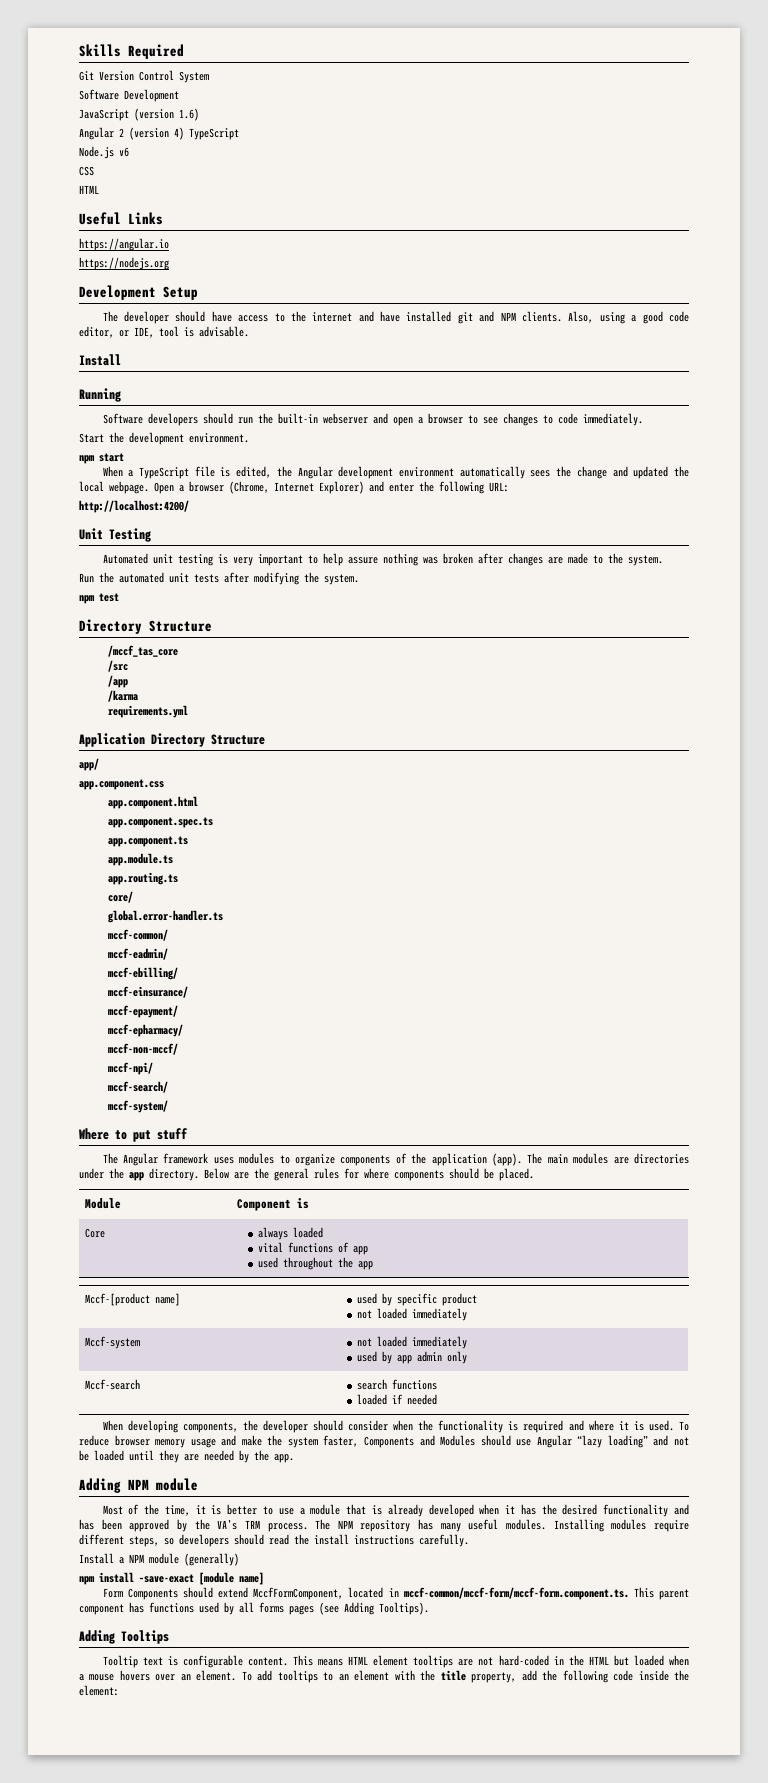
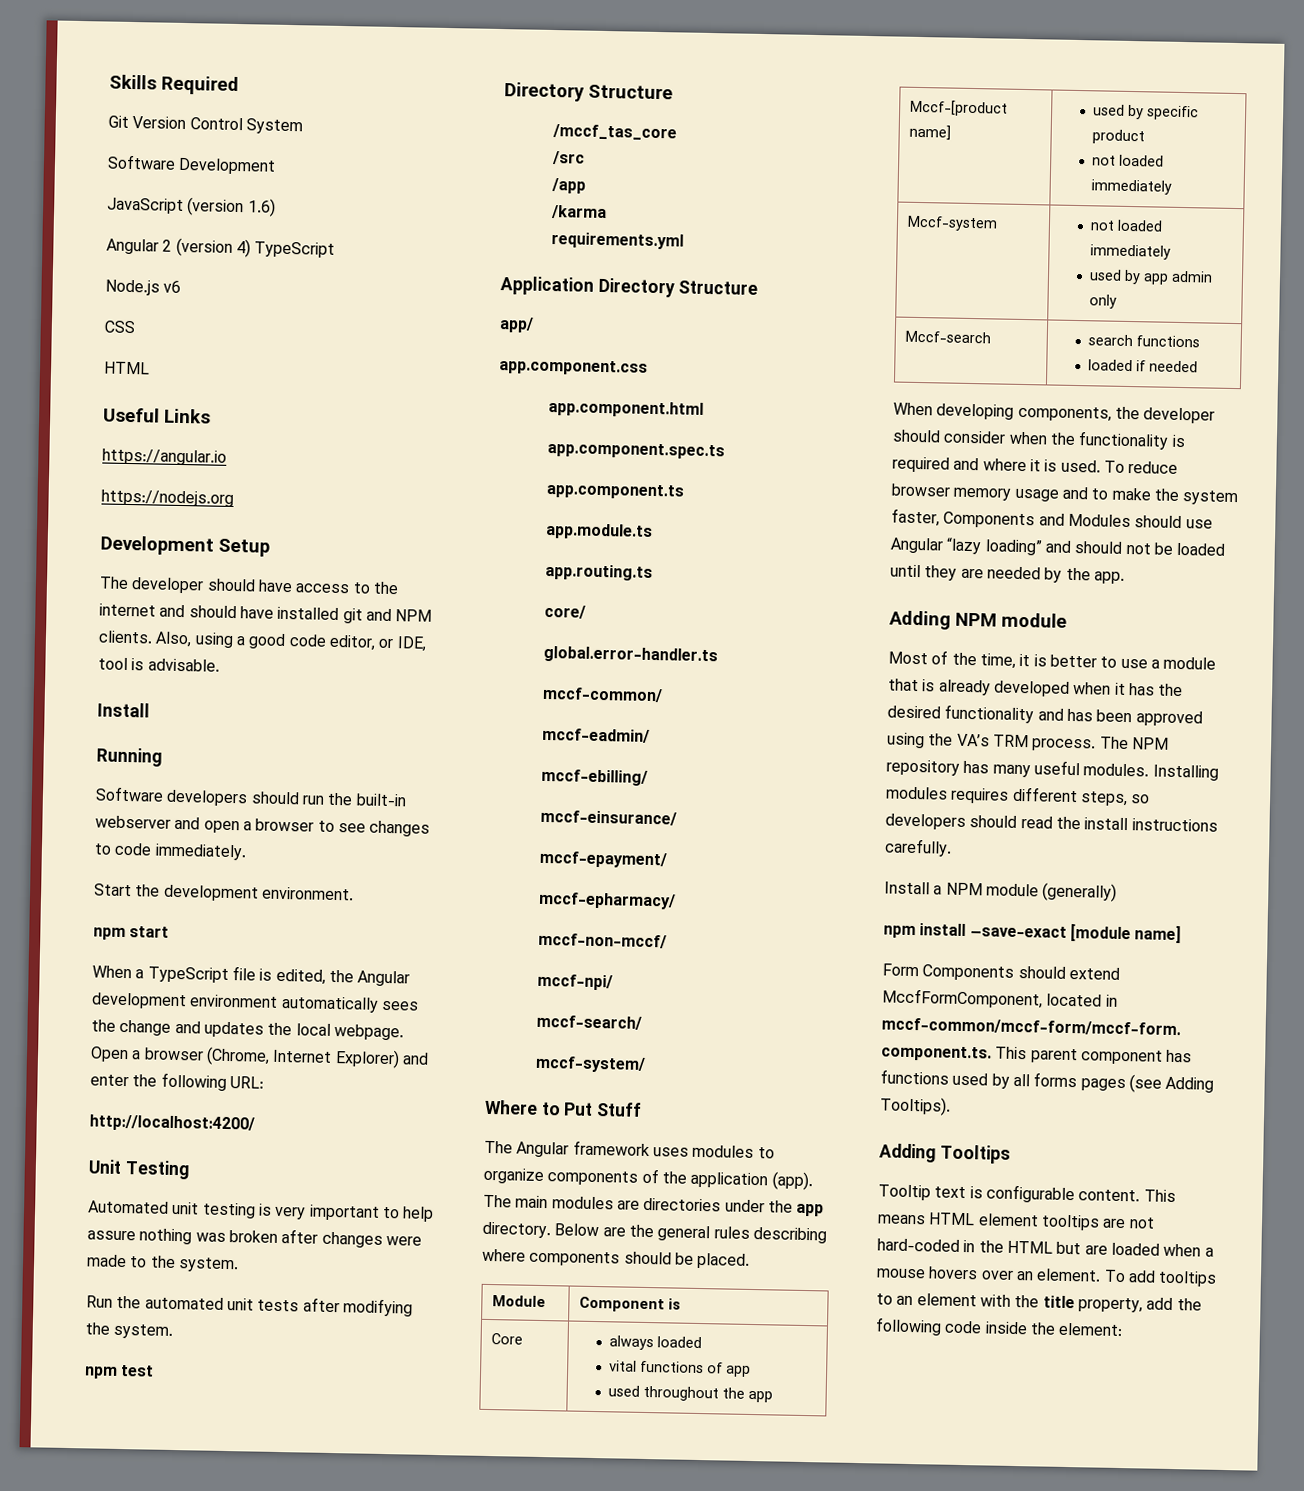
- The developer should have access to the internet and have installed git and NPM clients.
+ The developer should have access to the internet and should have installed git and NPM clients.
- When a TypeScript file is edited, the Angular development environment automatically sees the change and updated the local webpage.
+ When a TypeScript file is edited, the Angular development environment automatically sees the change and updates the local webpage.
- Automated unit testing is very important to help assure nothing was broken after changes are made to the system.
+ Automated unit testing is very important to help assure nothing was broken after changes were made to the system.
- Where to put stuff
+ Where to Put Stuff
- Below are the general rules for where components should be placed.
+ Below are the general rules describing where components should be placed.
- To reduce browser memory usage and make the system faster, Components and Modules should use Angular “lazy loading” and not be loaded until they are needed by the app.
+ To reduce browser memory usage and to make the system faster, Components and Modules should use Angular “lazy loading” and should not be loaded until they are needed by the app.
- Most of the time, it is better to use a module that is already developed when it has the desired functionality and has been approved by the VA’s TRM process.
+ Most of the time, it is better to use a module that is already developed when it has the desired functionality and has been approved using the VA’s TRM process.
- Installing modules require different steps, so developers should read the install instructions carefully.
+ Installing modules requires different steps, so developers should read the install instructions carefully.
- This means HTML element tooltips are not hard-coded in the HTML but loaded when a mouse hovers over an element.
+ This means HTML element tooltips are not hard-coded in the HTML but are loaded when a mouse hovers over an element.

